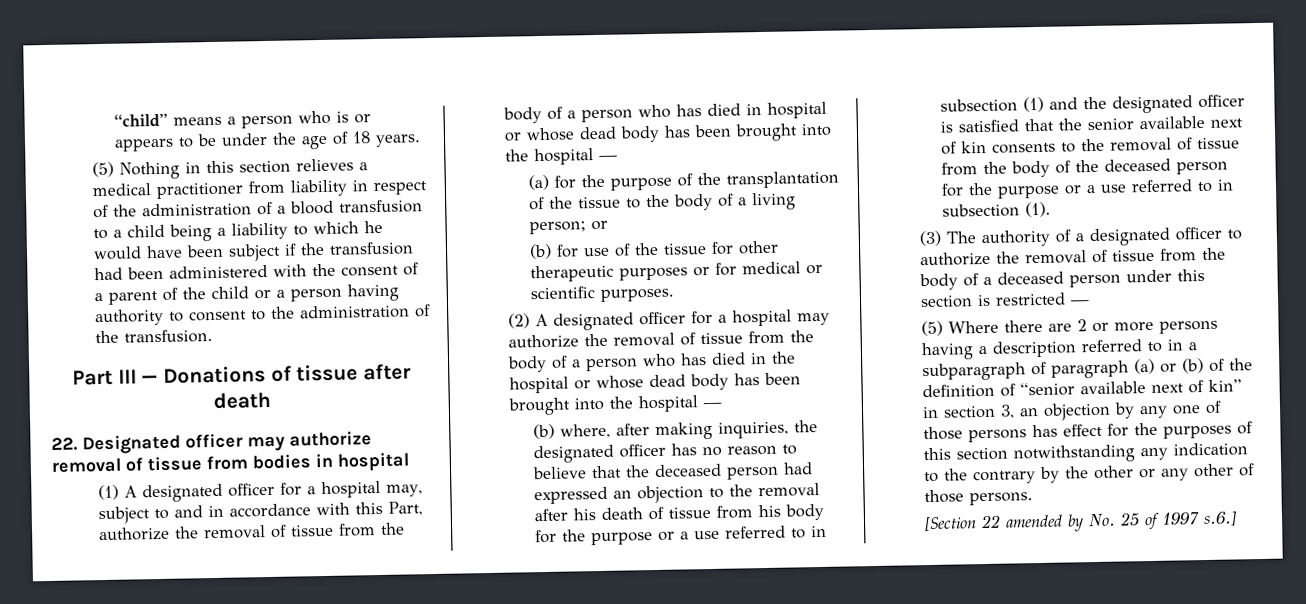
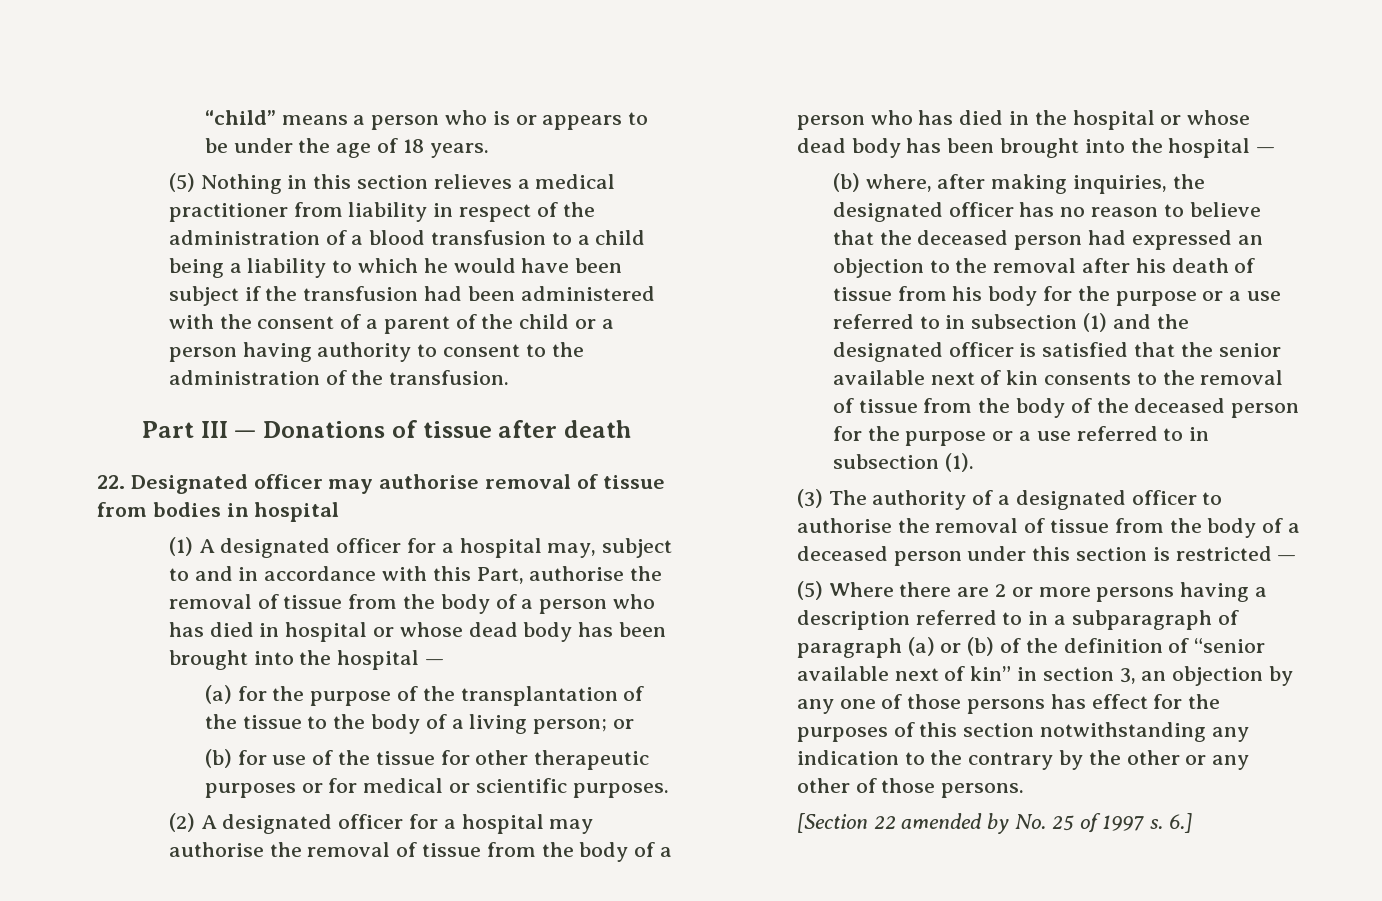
- 22. Designated officer may authorize removal of tissue from bodies in hospital
+ 22. Designated officer may authorise removal of tissue from bodies in hospital
- (1) A designated officer for a hospital may, subject to and in accordance with this Part, authorize the removal of tissue from the body of a person who has died in hospital or whose dead body has been brought into the hospital —
+ (1) A designated officer for a hospital may, subject to and in accordance with this Part, authorise the removal of tissue from the body of a person who has died in hospital or whose dead body has been brought into the hospital —
- (2) A designated officer for a hospital may authorize the removal of tissue from the body of a person who has died in the hospital or whose dead body has been brought into the hospital —
+ (2) A designated officer for a hospital may authorise the removal of tissue from the body of a person who has died in the hospital or whose dead body has been brought into the hospital —
- (3) The authority of a designated officer to authorize the removal of tissue from the body of a deceased person under this section is restricted —
+ (3) The authority of a designated officer to authorise the removal of tissue from the body of a deceased person under this section is restricted —
- [Section 22 amended by No. 25 of 1997 s.6.]
+ [Section 22 amended by No. 25 of 1997 s. 6.]

